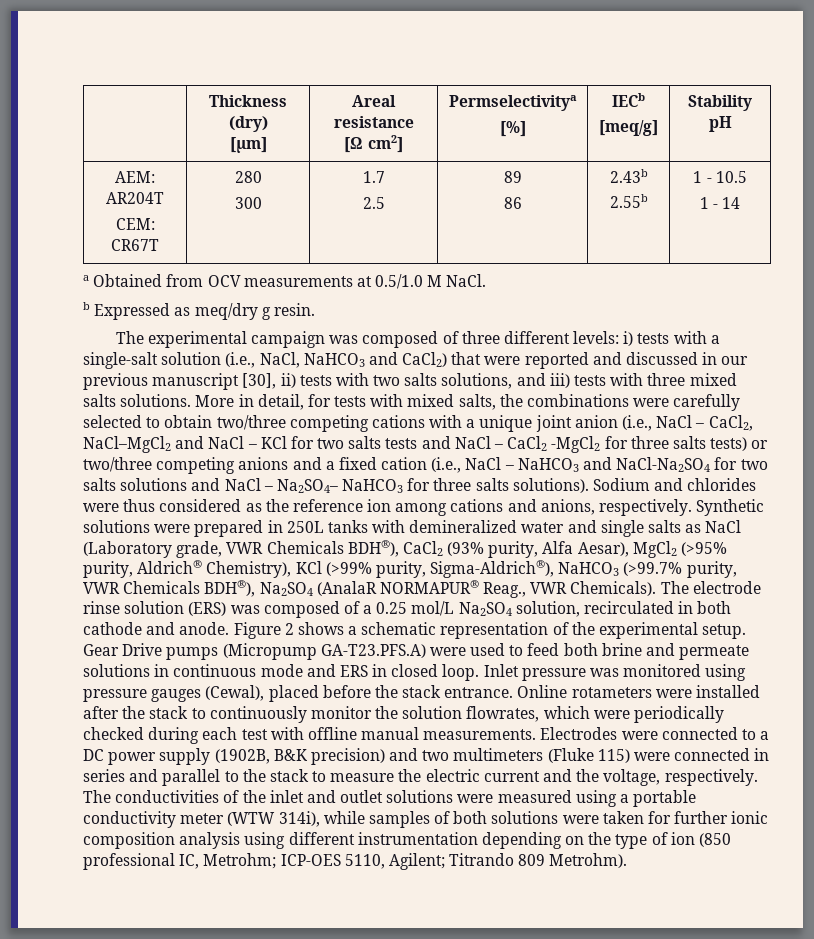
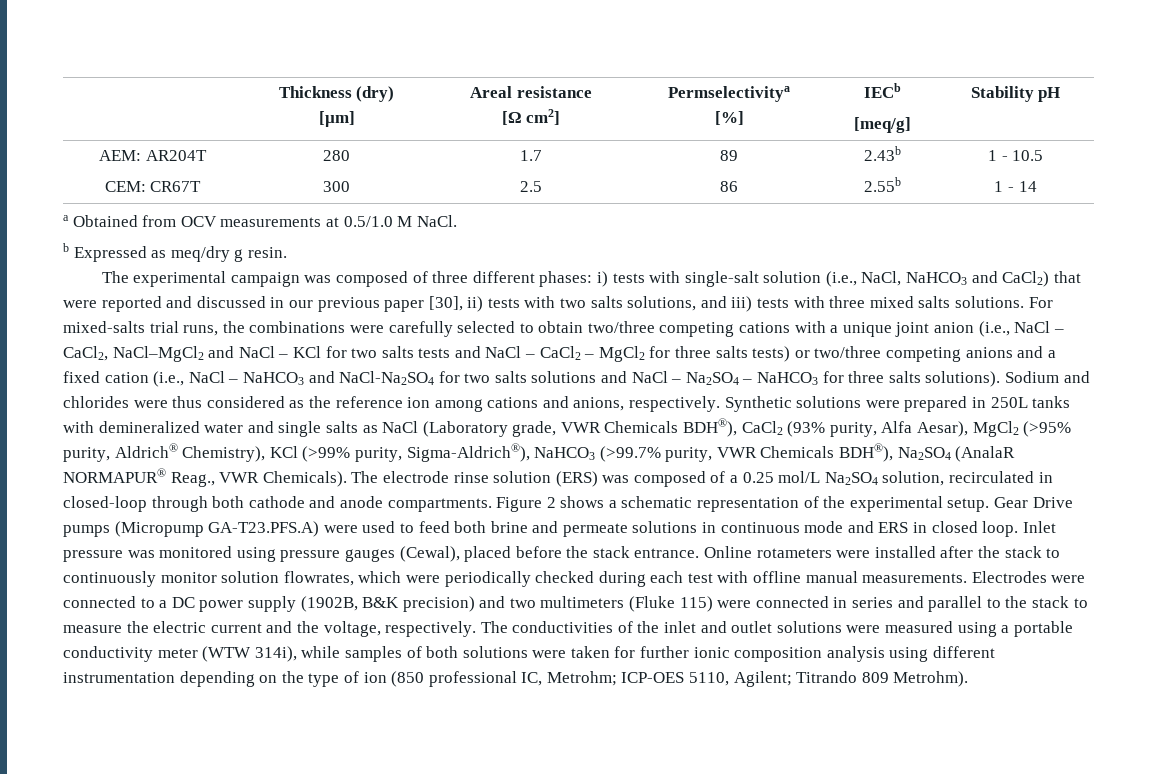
- The experimental campaign was composed of three different levels: i) tests with a single-salt solution (i.e., NaCl, NaHCO3 and CaCl2) that were reported and discussed in our previous manuscript [30], ii) tests with two salts solutions, and iii) tests with three mixed salts solutions.
+ The experimental campaign was composed of three different phases: i) tests with single-salt solution (i.e., NaCl, NaHCO3 and CaCl2) that were reported and discussed in our previous paper [30], ii) tests with two salts solutions, and iii) tests with three mixed salts solutions.
- More in detail, for tests with mixed salts, the combinations were carefully selected to obtain two/three competing cations with a unique joint anion (i.e., NaCl – CaCl2, NaCl–MgCl2 and NaCl – KCl for two salts tests and NaCl – CaCl2 -MgCl2 for three salts tests) or two/three competing anions and a fixed cation (i.e., NaCl – NaHCO3 and NaCl-Na2SO4 for two salts solutions and NaCl – Na2SO4– NaHCO3 for three salts solutions).
+ For mixed-salts trial runs, the combinations were carefully selected to obtain two/three competing cations with a unique joint anion (i.e., NaCl – CaCl2, NaCl–MgCl2 and NaCl – KCl for two salts tests and NaCl – CaCl2 – MgCl2 for three salts tests) or two/three competing anions and a fixed cation (i.e., NaCl – NaHCO3 and NaCl-Na2SO4 for two salts solutions and NaCl – Na2SO4 – NaHCO3 for three salts solutions).
- The electrode rinse solution (ERS) was composed of a 0.25 mol/L Na2SO4 solution, recirculated in both cathode and anode.
+ The electrode rinse solution (ERS) was composed of a 0.25 mol/L Na2SO4 solution, recirculated in closed-loop through both cathode and anode compartments.
- Online rotameters were installed after the stack to continuously monitor the solution flowrates, which were periodically checked during each test with offline manual measurements.
+ Online rotameters were installed after the stack to continuously monitor solution flowrates, which were periodically checked during each test with offline manual measurements.

